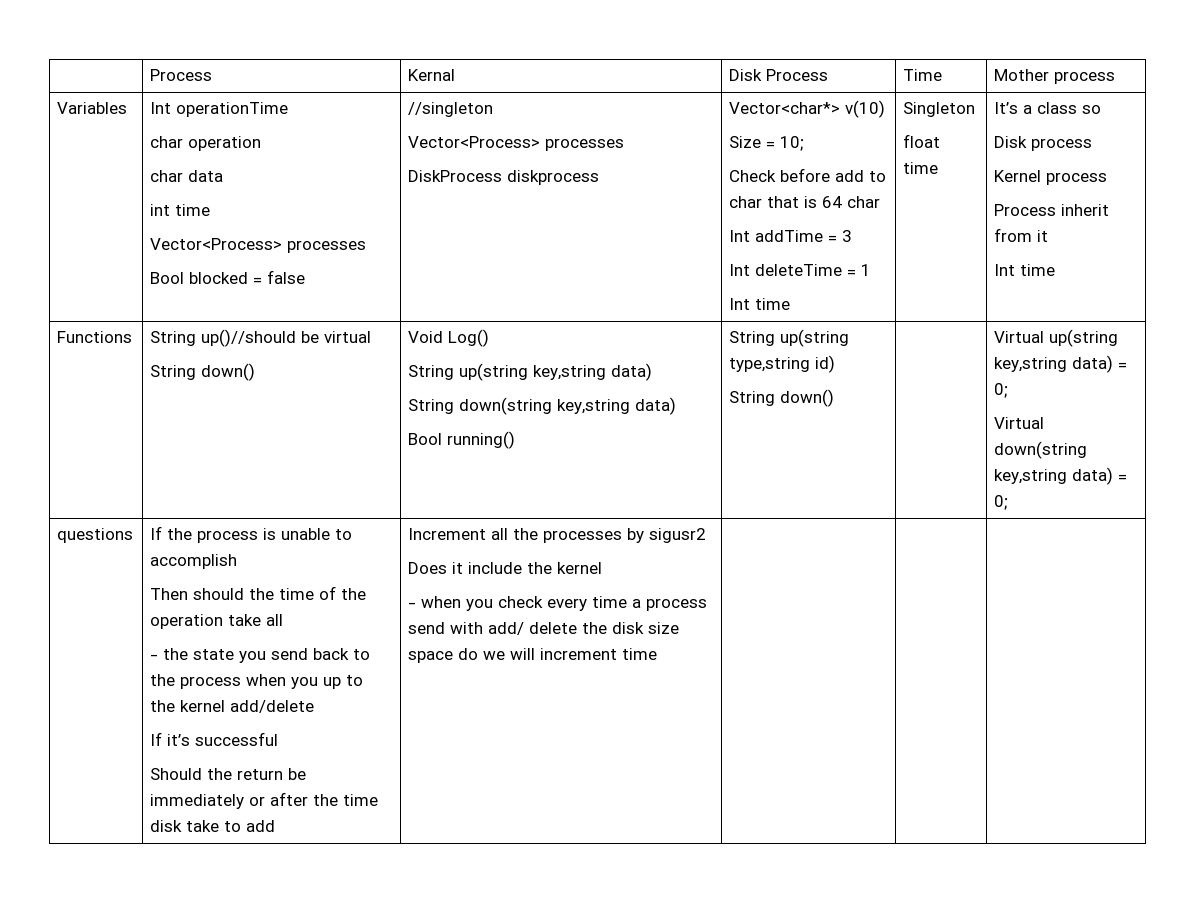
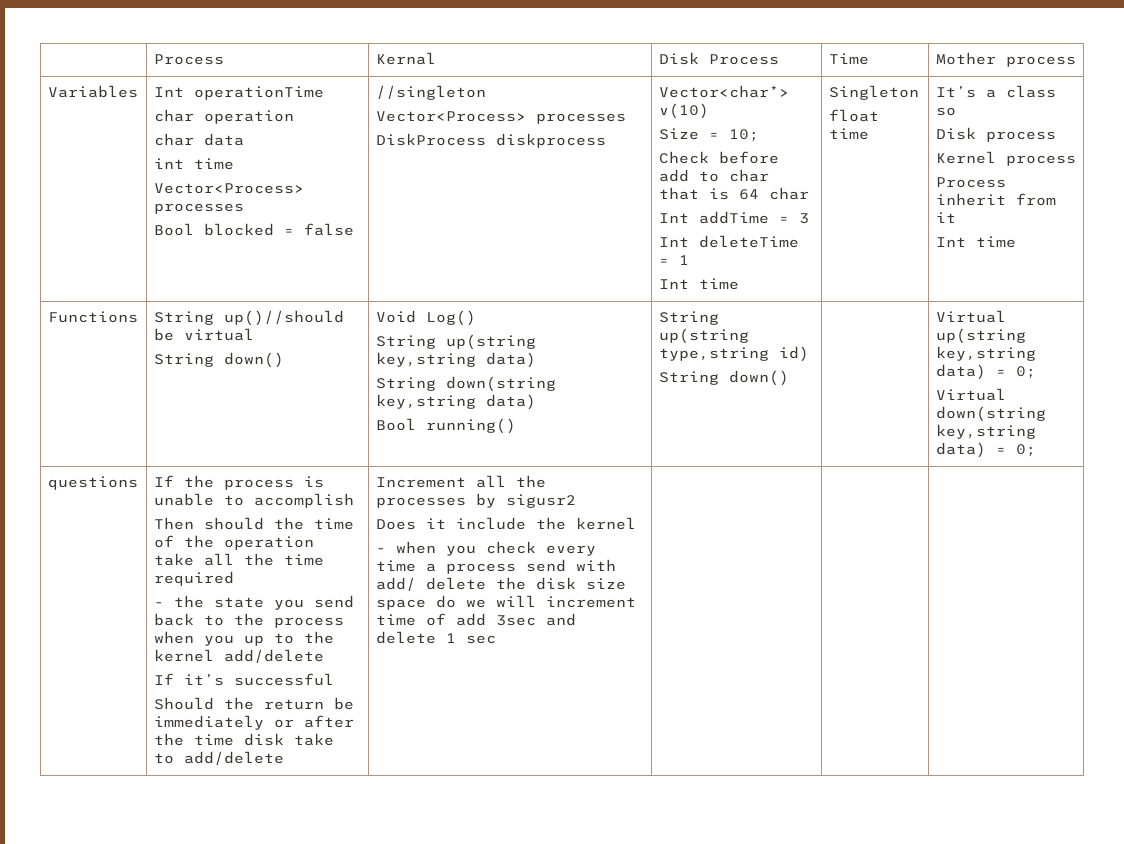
- Then should the time of the operation take all
+ Then should the time of the operation take all the time required
- Should the return be immediately or after the time disk take to add
+ Should the return be immediately or after the time disk take to add/delete
- - when you check every time a process send with add/ delete the disk size space do we will increment time
+ - when you check every time a process send with add/ delete the disk size space do we will increment time of add 3sec and delete 1 sec

